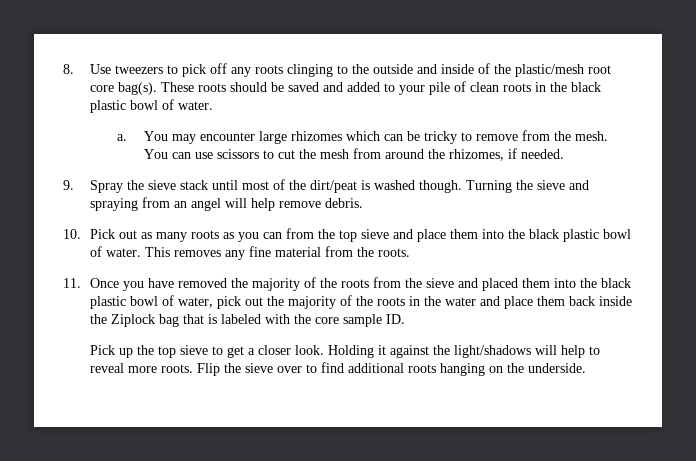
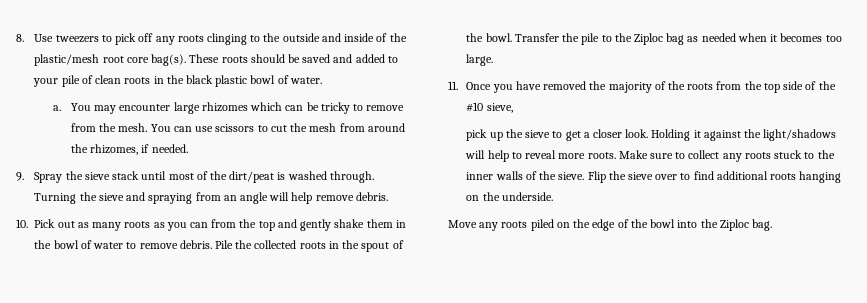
- 9. Spray the sieve stack until most of the dirt/peat is washed though.
+ 9. Spray the sieve stack until most of the dirt/peat is washed through.
- Turning the sieve and spraying from an angel will help remove debris.
+ Turning the sieve and spraying from an angle will help remove debris.
- 10. Pick out as many roots as you can from the top sieve and place them into the black plastic bowl of water. This removes any fine material from the roots.
+ 10. Pick out as many roots as you can from the top and gently shake them in the bowl of water to remove debris. Pile the collected roots in the spout of the bowl. Transfer the pile to the Ziploc bag as needed when it becomes too large.
- 11. Once you have removed the majority of the roots from the sieve and placed them into the black plastic bowl of water, pick out the majority of the roots in the water and place them back inside the Ziplock bag that is labeled with the core sample ID.
- Pick up the top sieve to get a closer look.
+ 11. Once you have removed the majority of the roots from the top side of the #10 sieve,
+ pick up the sieve to get a closer look.
+ Make sure to collect any roots stuck to the inner walls of the sieve.
+ Move any roots piled on the edge of the bowl into the Ziploc bag.

